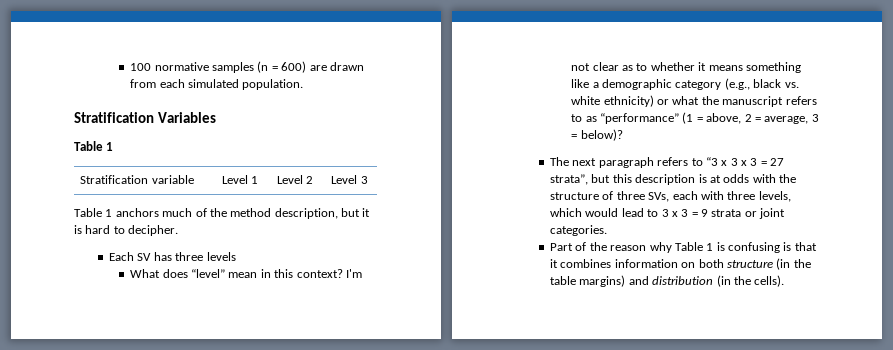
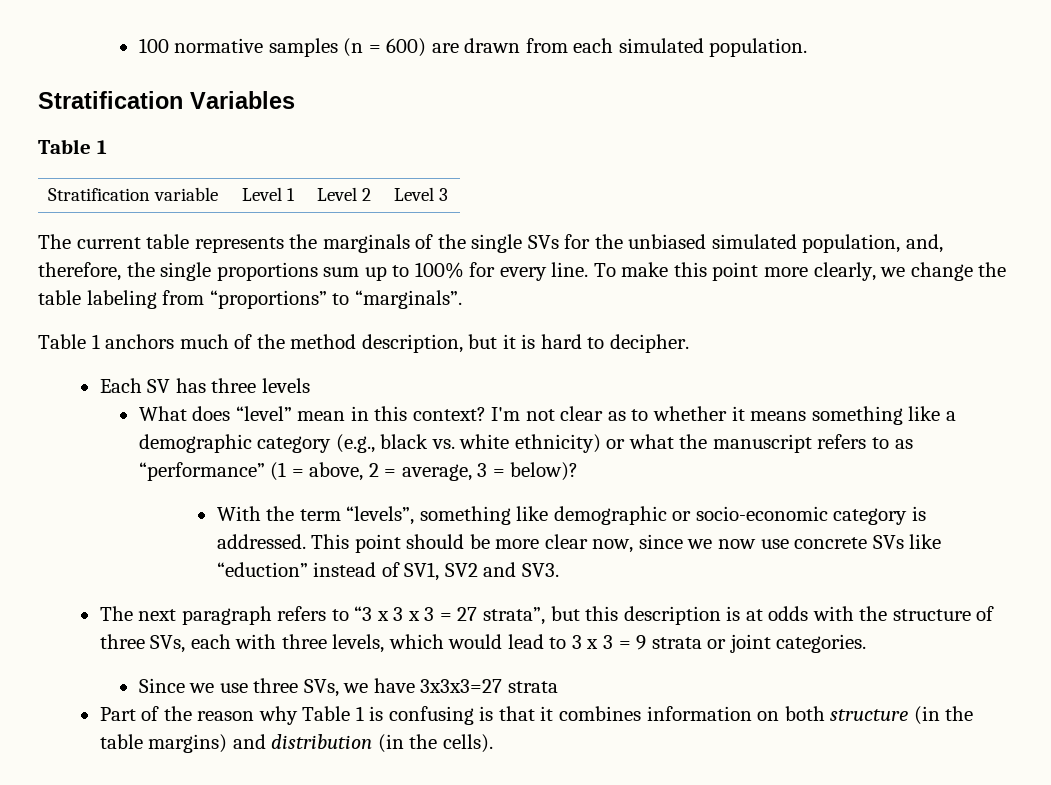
+ The current table represents the marginals of the single SVs for the unbiased simulated population, and, therefore, the single proportions sum up to 100% for every line. To make this point more clearly, we change the table labeling from “proportions” to “marginals”.
+ With the term “levels”, something like demographic or socio-economic category is addressed. This point should be more clear now, since we now use concrete SVs like “eduction” instead of SV1, SV2 and SV3.
+ Since we use three SVs, we have 3x3x3=27 strata

